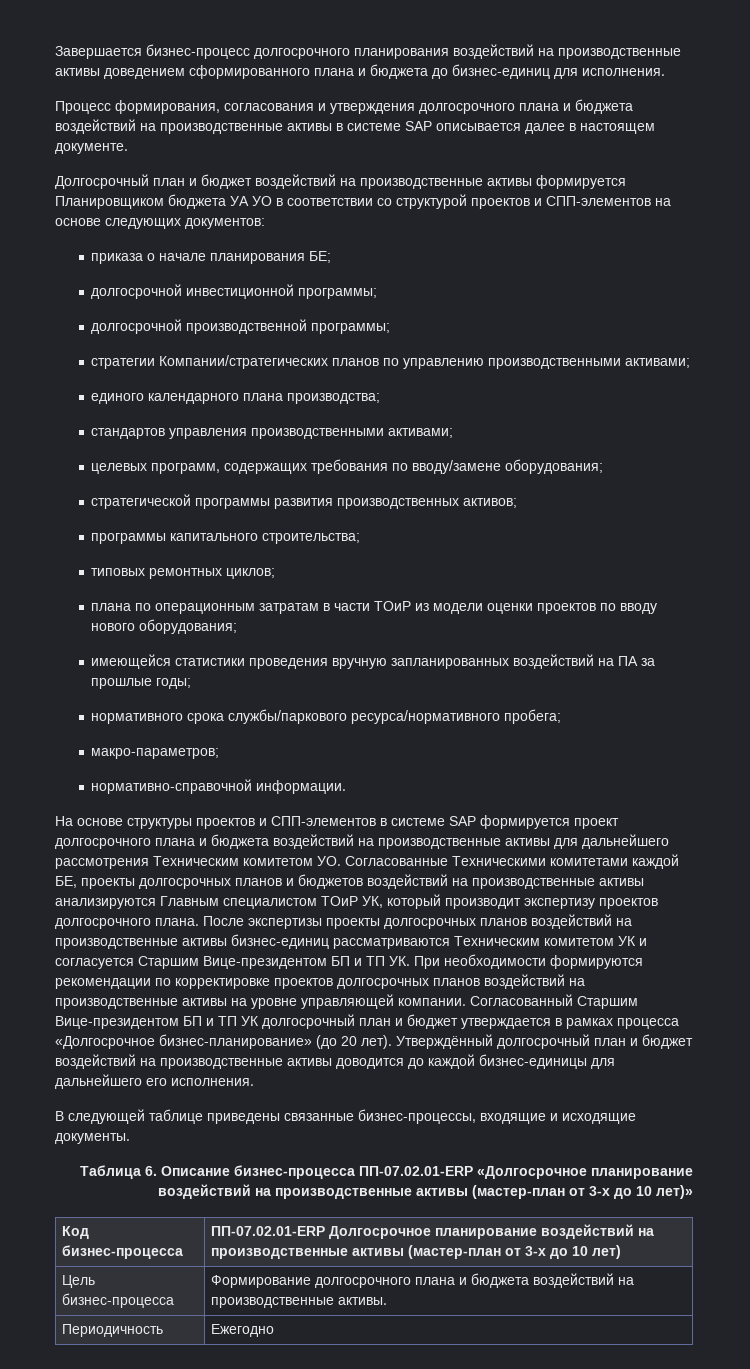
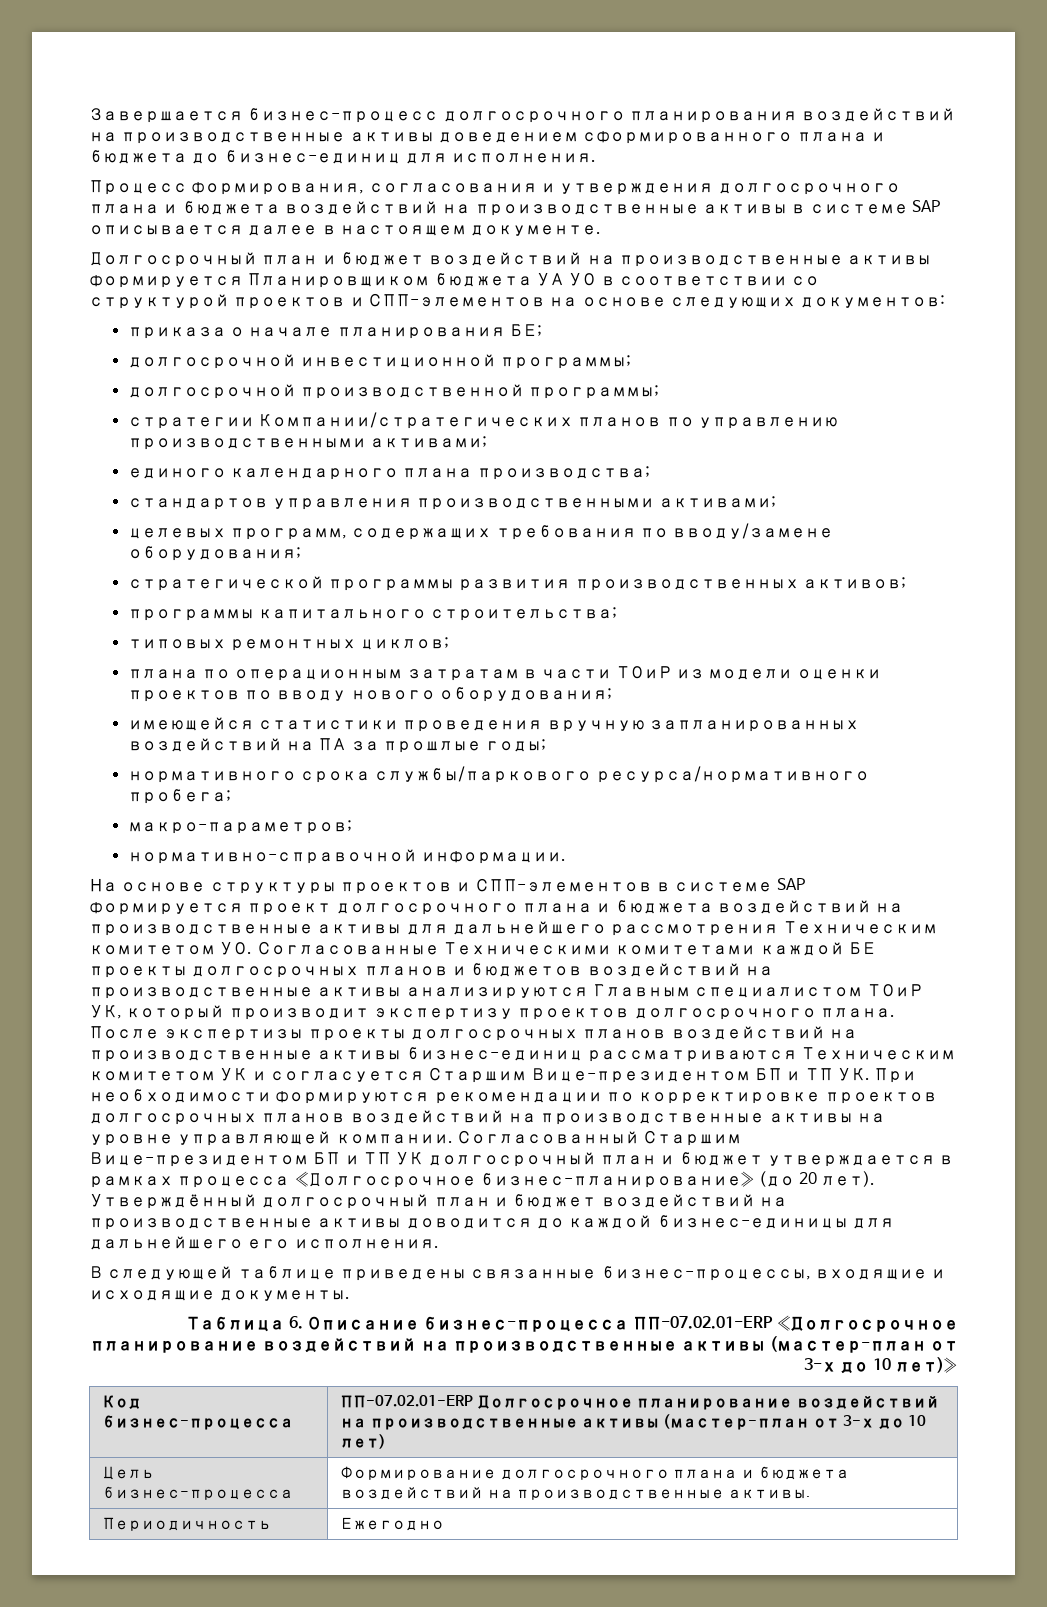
- На основе структуры проектов и СПП-элементов в системе SAP формируется проект долгосрочного плана и бюджета воздействий на производственные активы для дальнейшего рассмотрения Техническим комитетом УО. Согласованные Техническими комитетами каждой БЕ, проекты долгосрочных планов и бюджетов воздействий на производственные активы анализируются Главным специалистом ТОиР УК, который производит экспертизу проектов долгосрочного плана.
+ На основе структуры проектов и СПП-элементов в системе SAP формируется проект долгосрочного плана и бюджета воздействий на производственные активы для дальнейшего рассмотрения Техническим комитетом УО. Согласованные Техническими комитетами каждой БЕ проекты долгосрочных планов и бюджетов воздействий на производственные активы анализируются Главным специалистом ТОиР УК, который производит экспертизу проектов долгосрочного плана.

